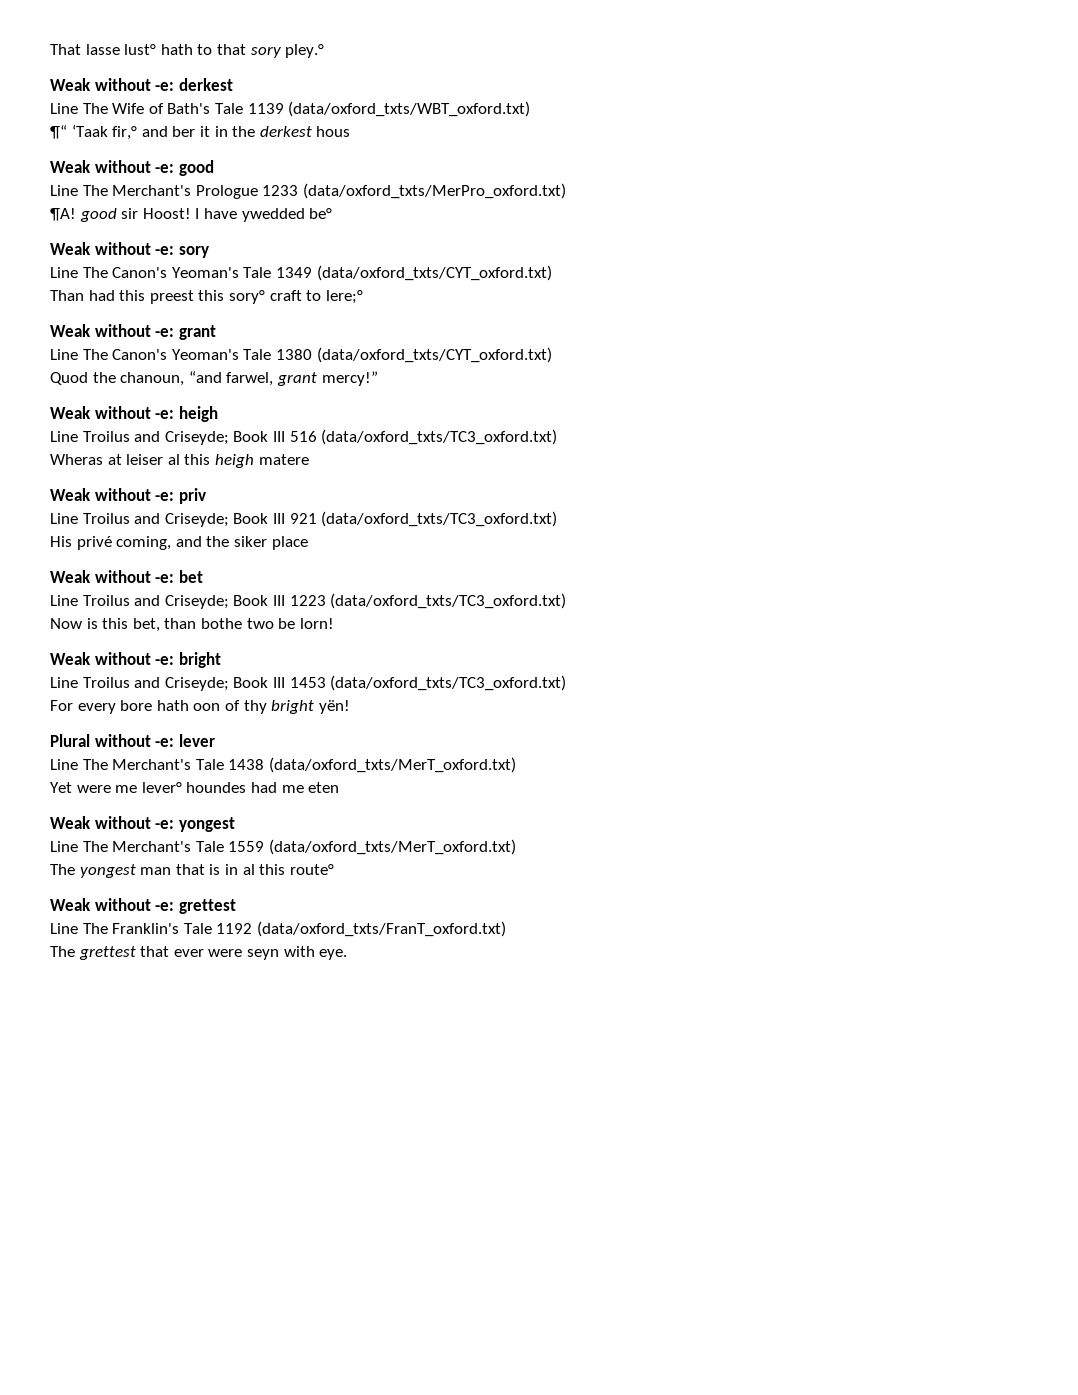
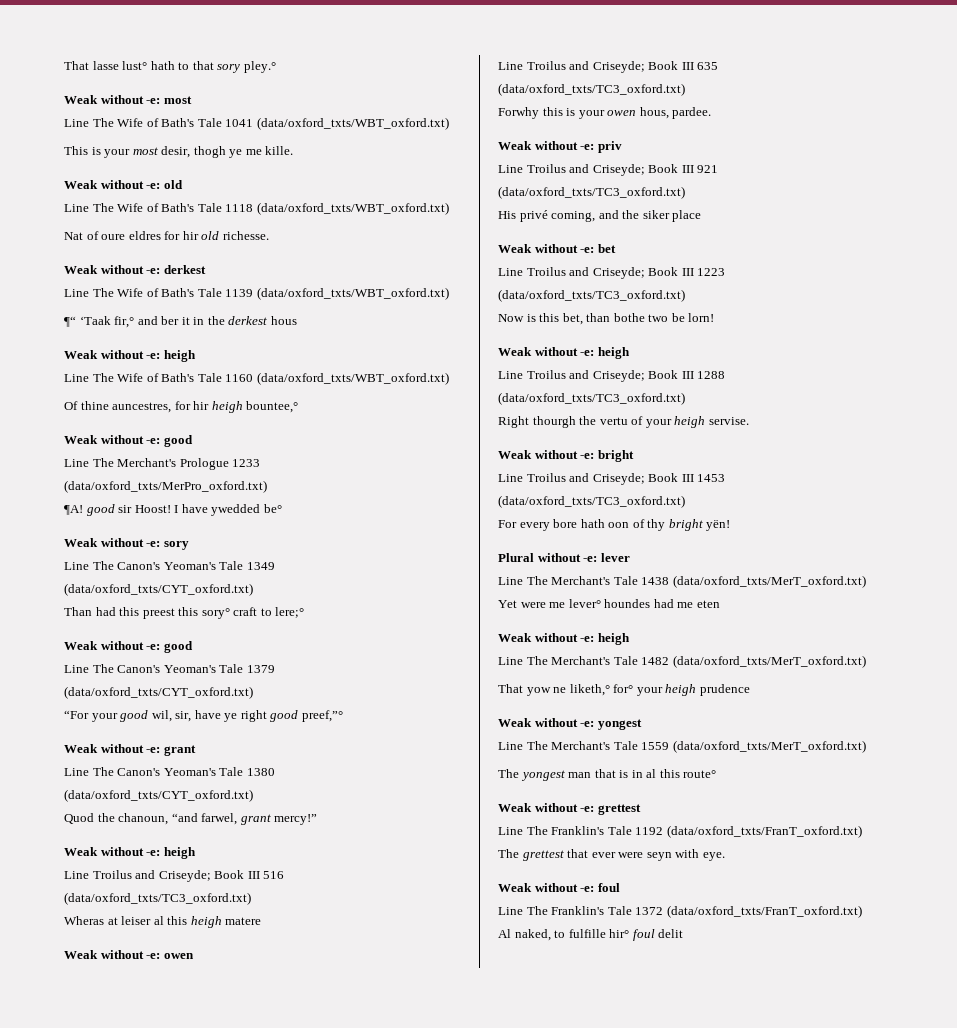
+ Weak without -e: most
+ Line The Wife of Bath's Tale 1041 (data/oxford_txts/WBT_oxford.txt)
+ This is your most desir, thogh ye me kille.
+ Weak without -e: old
+ Line The Wife of Bath's Tale 1118 (data/oxford_txts/WBT_oxford.txt)
+ Nat of oure eldres for hir old richesse.
  ¶“ ‘Taak fir,° and ber it in the derkest hous
+ Weak without -e: heigh
+ Line The Wife of Bath's Tale 1160 (data/oxford_txts/WBT_oxford.txt)
+ Of thine auncestres, for hir heigh bountee,°
  Than had this preest this sory° craft to lere;°
+ Weak without -e: good
+ Line The Canon's Yeoman's Tale 1379 (data/oxford_txts/CYT_oxford.txt)
+ “For your good wil, sir, have ye right good preef,”°
+ Weak without -e: owen
+ Line Troilus and Criseyde; Book III 635 (data/oxford_txts/TC3_oxford.txt)
+ Forwhy this is your owen hous, pardee.
  Now is this bet, than bothe two be lorn!
+ Weak without -e: heigh
+ Line Troilus and Criseyde; Book III 1288 (data/oxford_txts/TC3_oxford.txt)
+ Right thourgh the vertu of your heigh servise.
  Yet were me lever° houndes had me eten
+ Weak without -e: heigh
+ Line The Merchant's Tale 1482 (data/oxford_txts/MerT_oxford.txt)
+ That yow ne liketh,° for° your heigh prudence
+ Weak without -e: foul
+ Line The Franklin's Tale 1372 (data/oxford_txts/FranT_oxford.txt)
+ Al naked, to fulfille hir° foul delit

